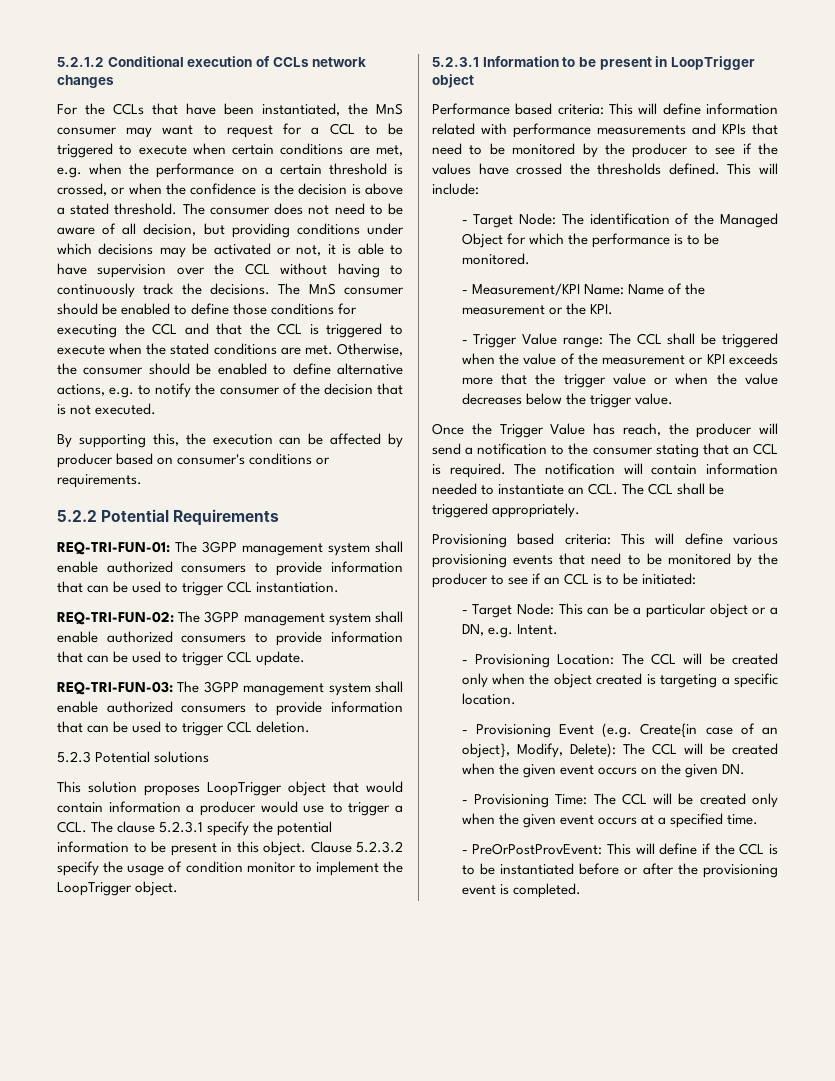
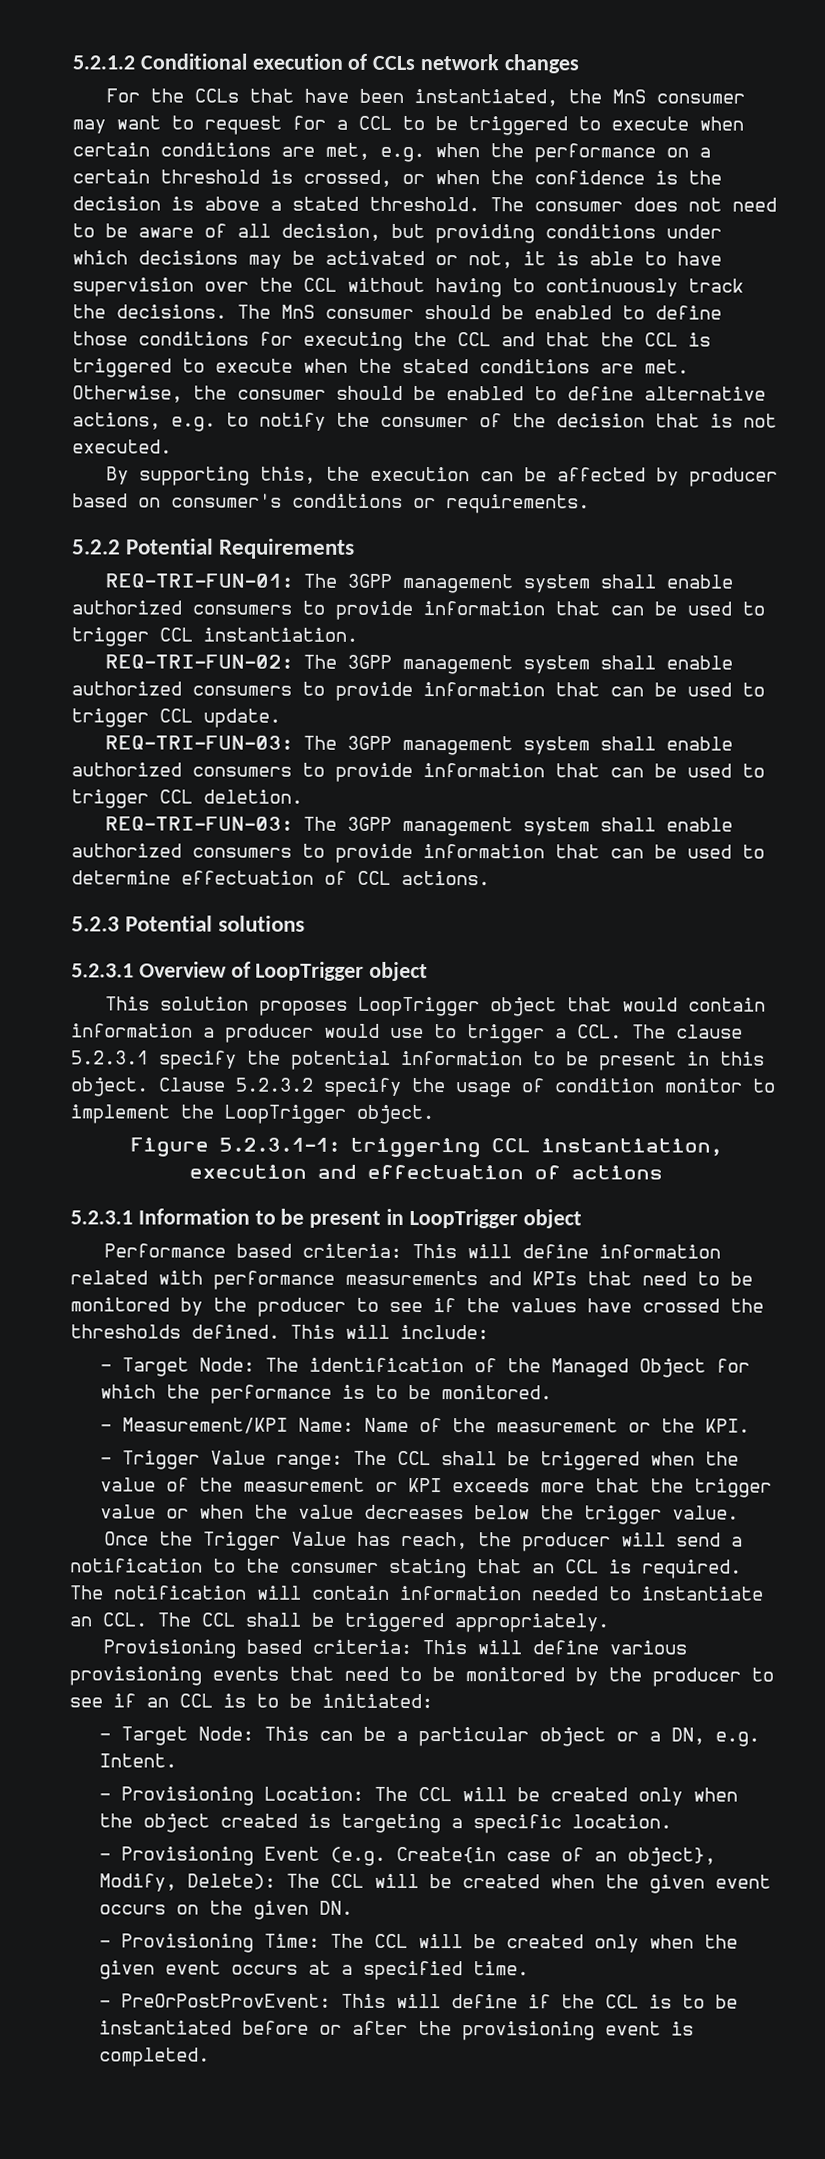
+ REQ-TRI-FUN-03: The 3GPP management system shall enable authorized consumers to provide information that can be used to determine effectuation of CCL actions.
  5.2.3 Potential solutions
+ 5.2.3.1 Overview of LoopTrigger object
+ Figure 5.2.3.1-1: triggering CCL instantiation, execution and effectuation of actions

